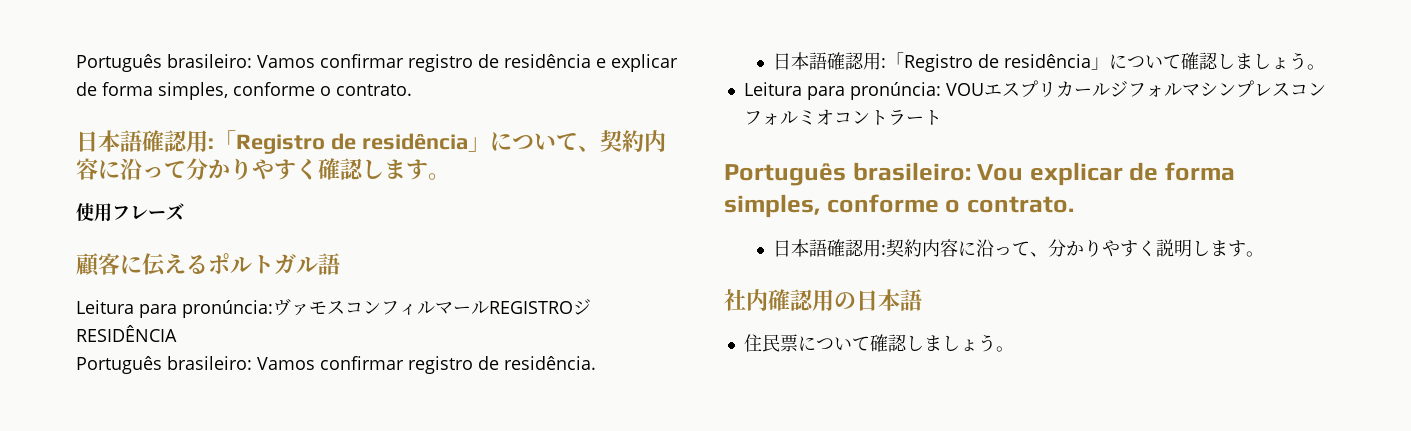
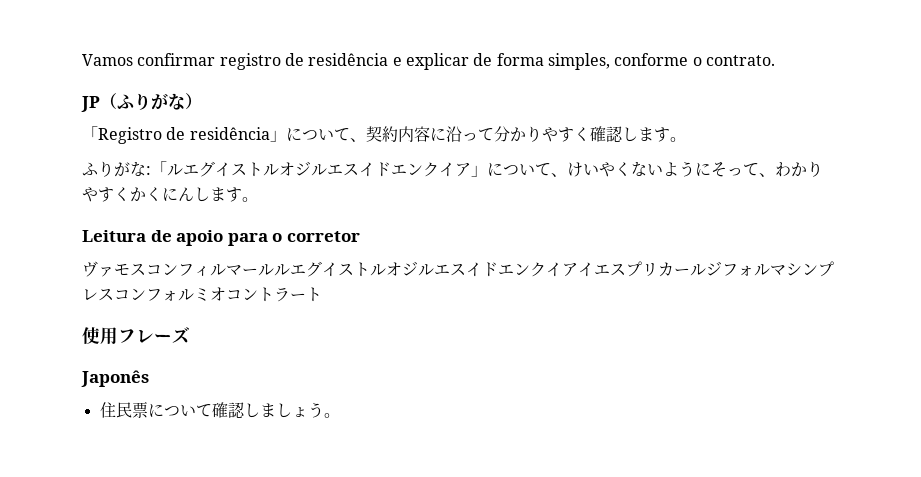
- Português brasileiro: Vamos confirmar registro de residência e explicar de forma simples, conforme o contrato.
+ Vamos confirmar registro de residência e explicar de forma simples, conforme o contrato.
- 日本語確認用:「Registro de residência」について、契約内容に沿って分かりやすく確認します。
+ JP（ふりがな）
+ 「Registro de residência」について、契約内容に沿って分かりやすく確認します。
- 使用フレーズ
- 顧客に伝えるポルトガル語
- Leitura para pronúncia:ヴァモスコンフィルマールREGISTROジRESIDÊNCIA
- Português brasileiro: Vamos confirmar registro de residência.
- 日本語確認用:「Registro de residência」について確認しましょう。
- Leitura para pronúncia: VOUエスプリカールジフォルマシンプレスコンフォルミオコントラート
+ ふりがな:「ルエグイストルオジルエスイドエンクイア」について、けいやくないようにそって、わかりやすくかくにんします。
+ Leitura de apoio para o corretor
+ ヴァモスコンフィルマールルエグイストルオジルエスイドエンクイアイエスプリカールジフォルマシンプレスコンフォルミオコントラート
- Português brasileiro: Vou explicar de forma simples, conforme o contrato.
- 日本語確認用:契約内容に沿って、分かりやすく説明します。
- 社内確認用の日本語
+ 使用フレーズ
+ Japonês

